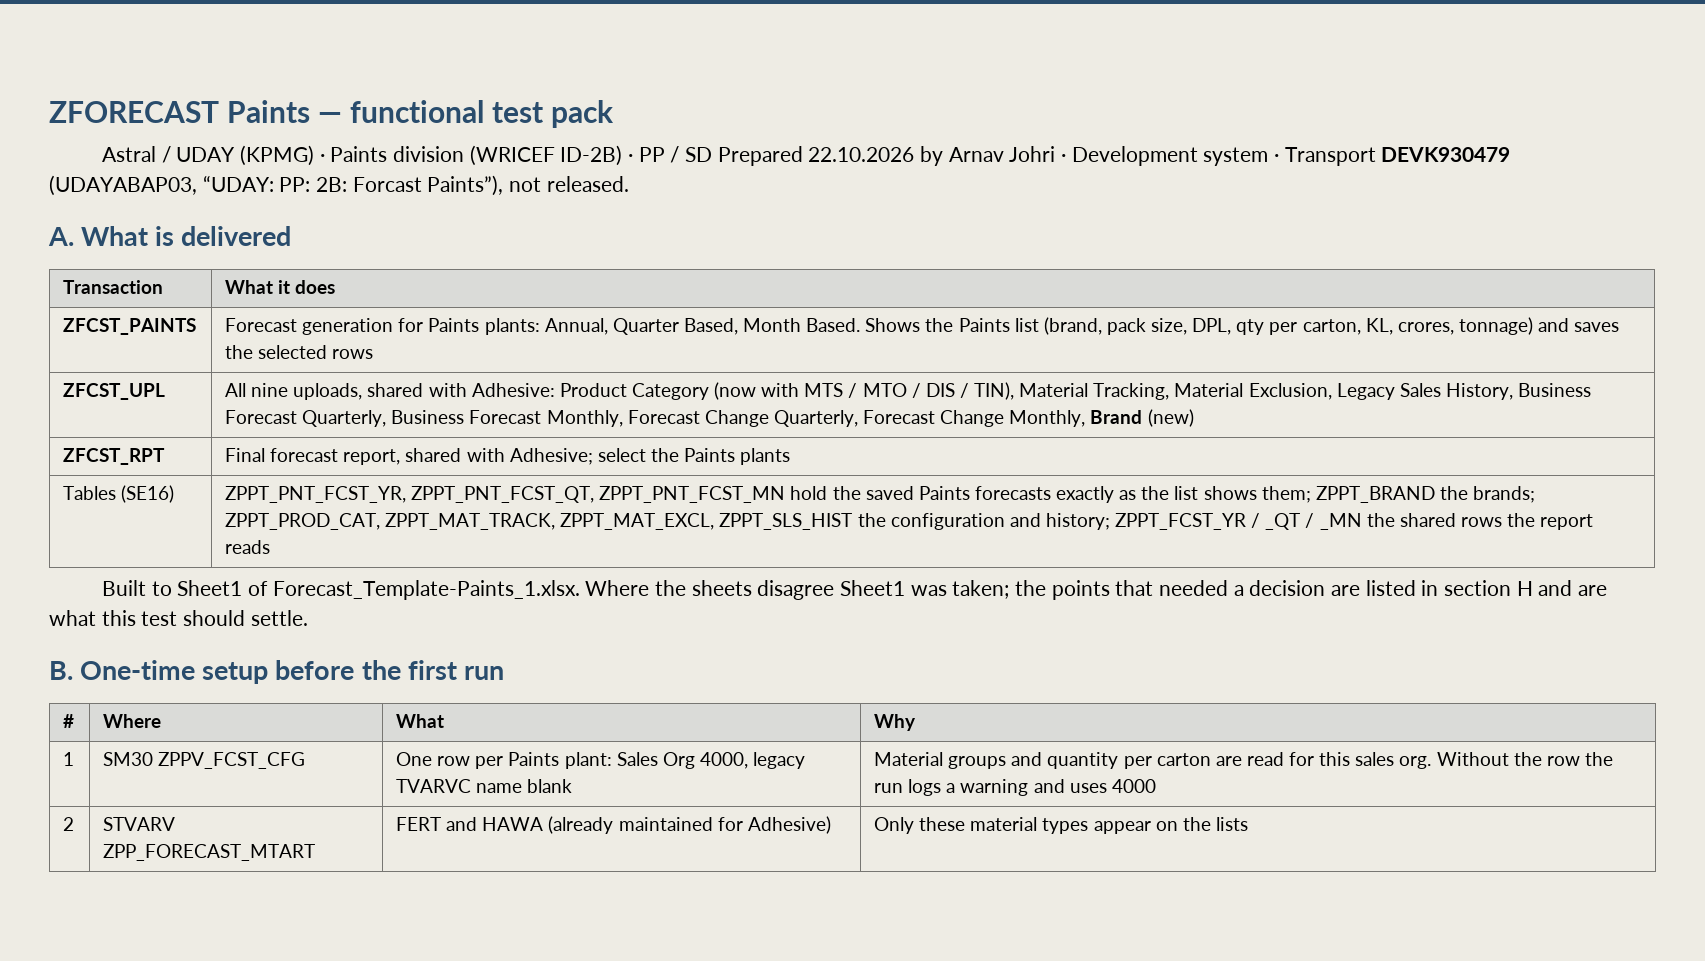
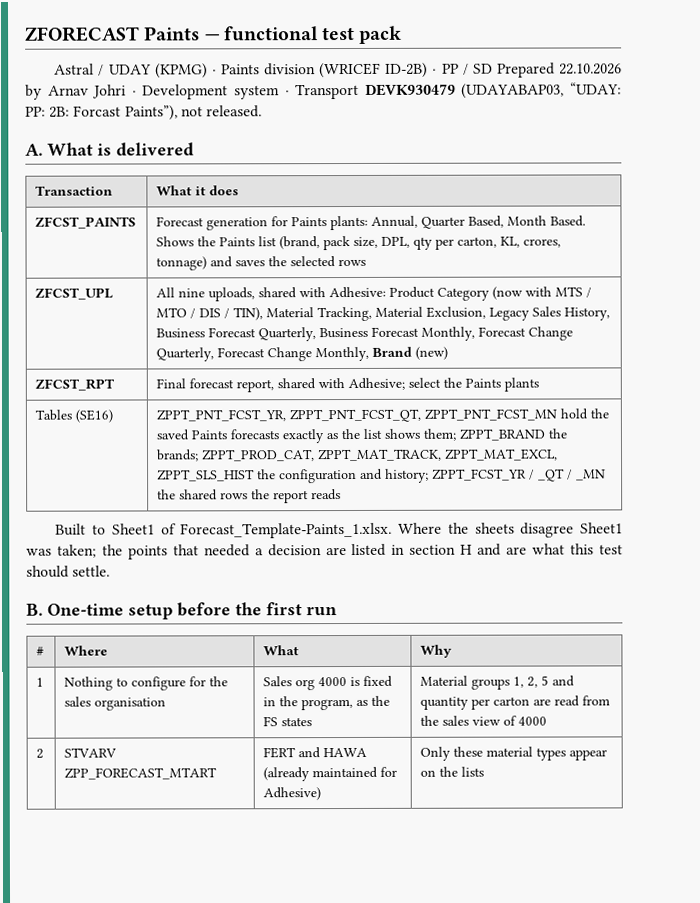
- 1 | SM30 ZPPV_FCST_CFG | One row per Paints plant: Sales Org 4000, legacy TVARVC name blank | Material groups and quantity per carton are read for this sales org. Without the row the run logs a warning and uses 4000
+ 1 | Nothing to configure for the sales organisation | Sales org 4000 is fixed in the program, as the FS states | Material groups 1, 2, 5 and quantity per carton are read from the sales view of 4000

